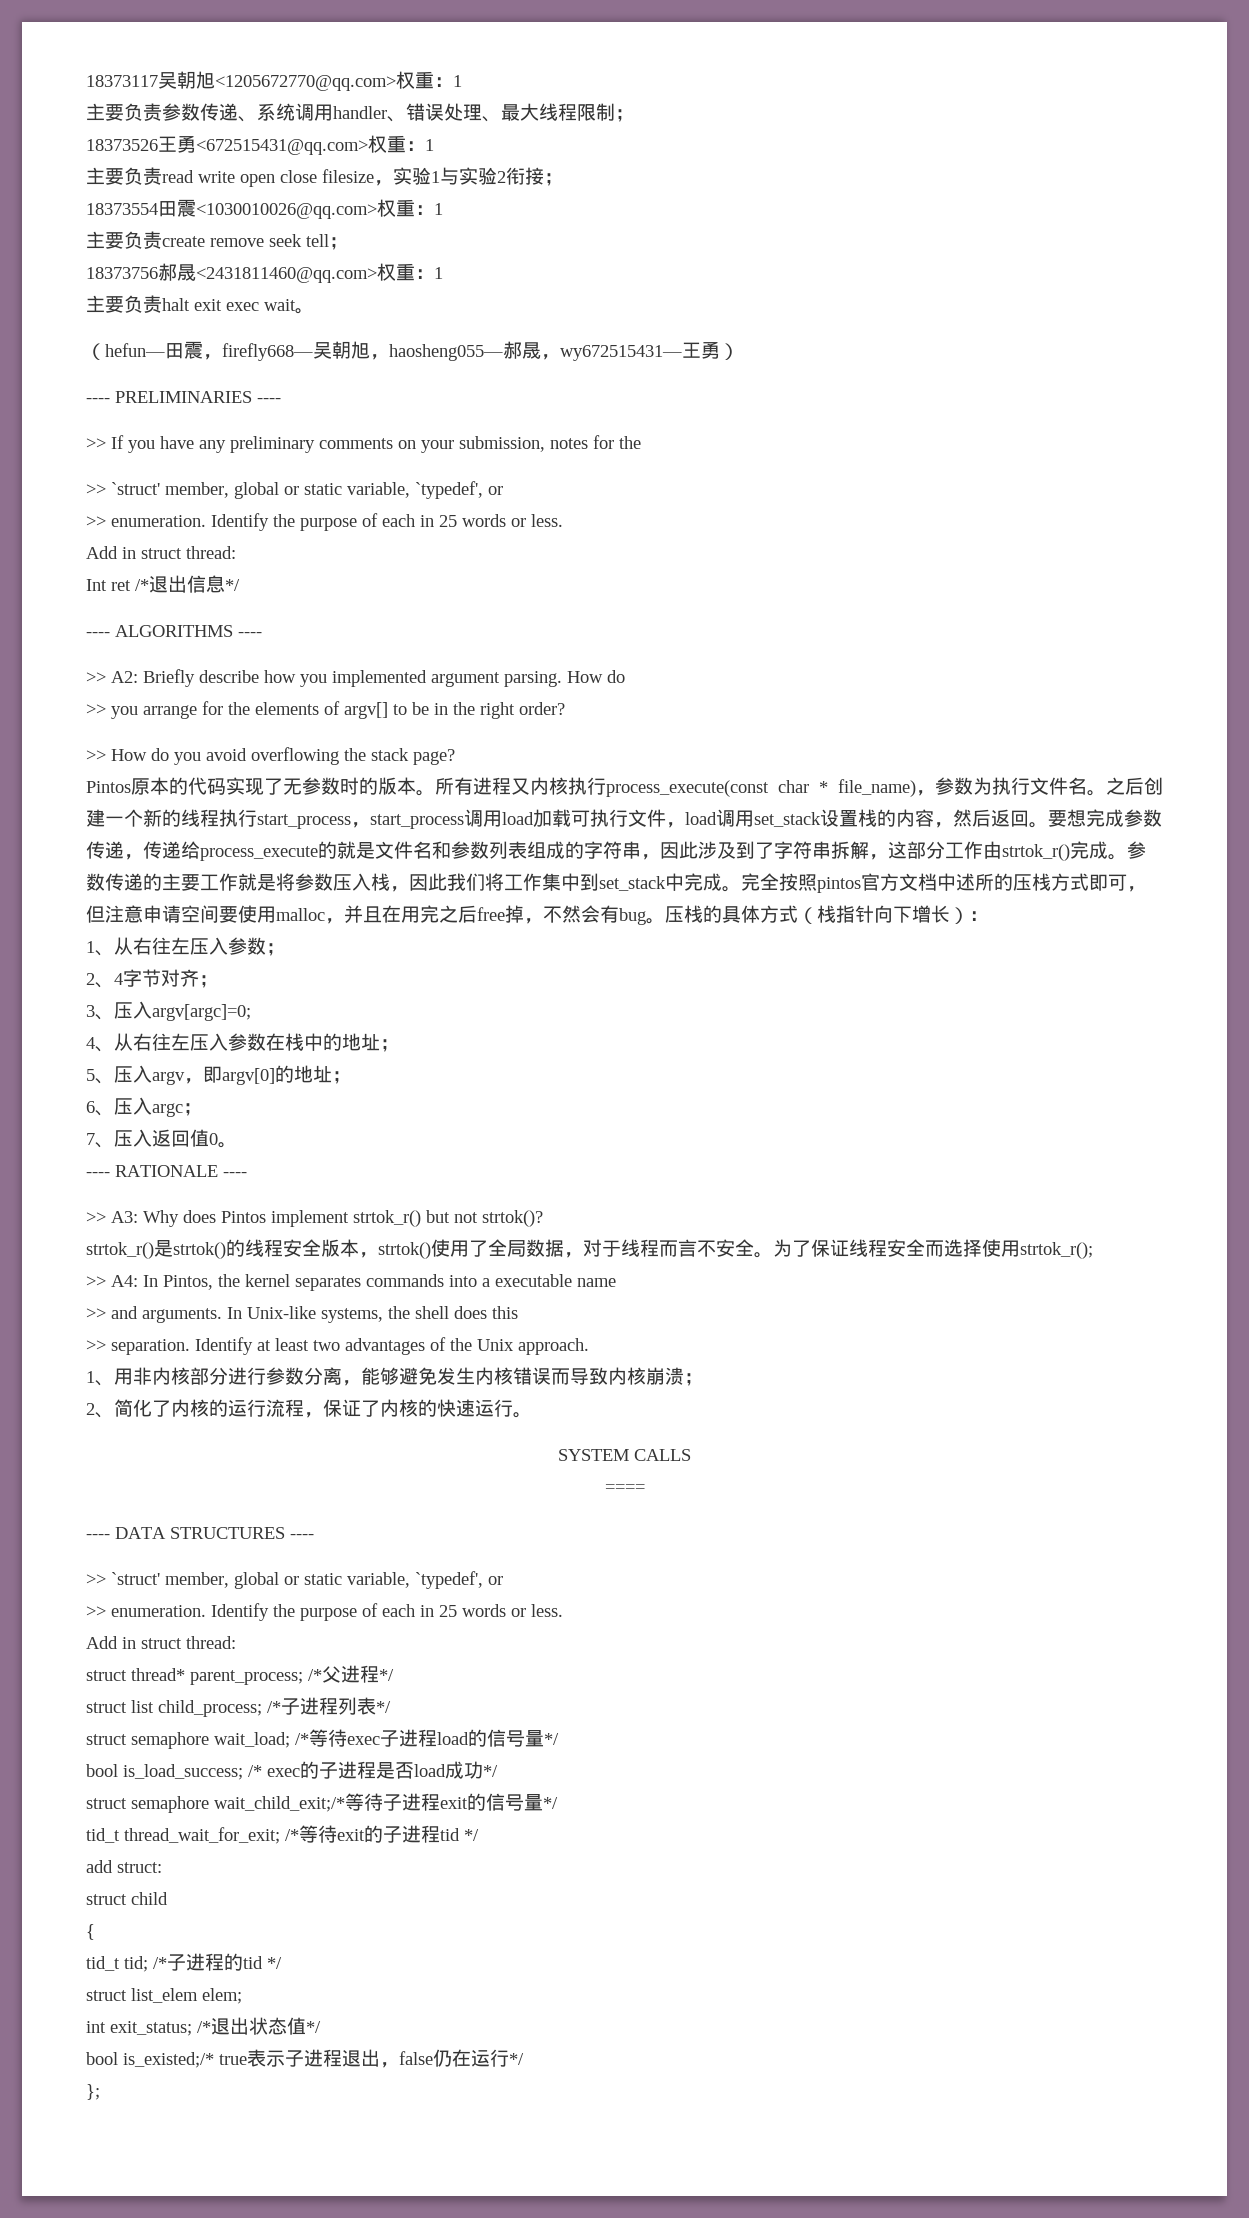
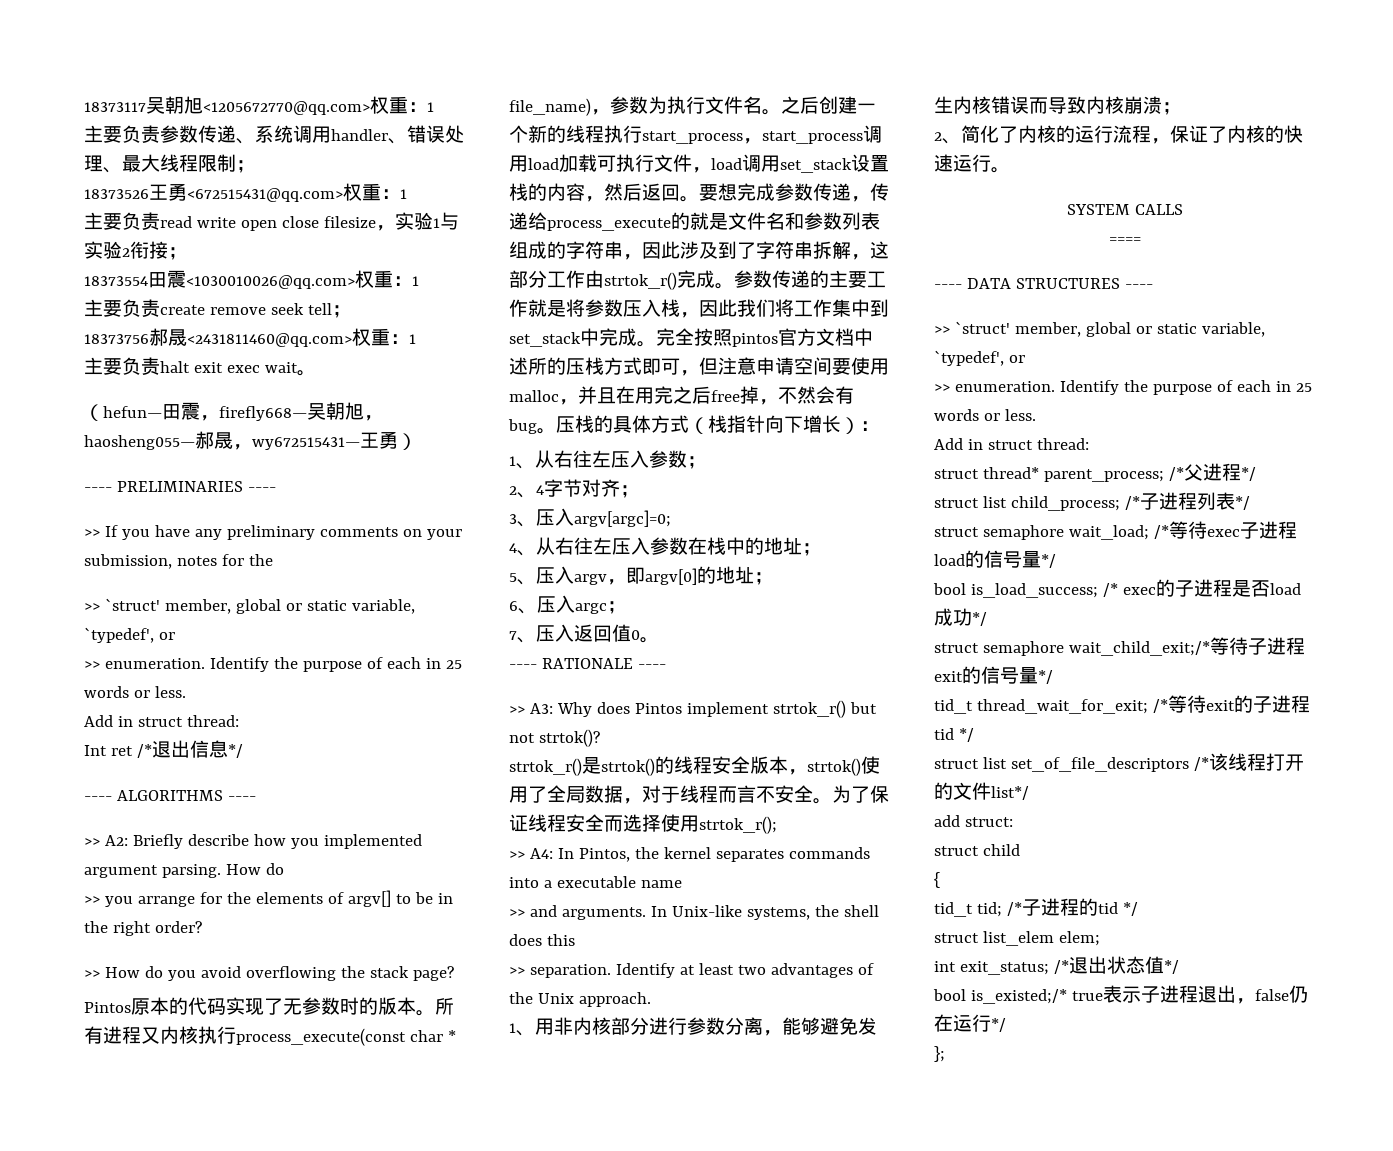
+ struct list set_of_file_descriptors /*该线程打开的文件list*/

